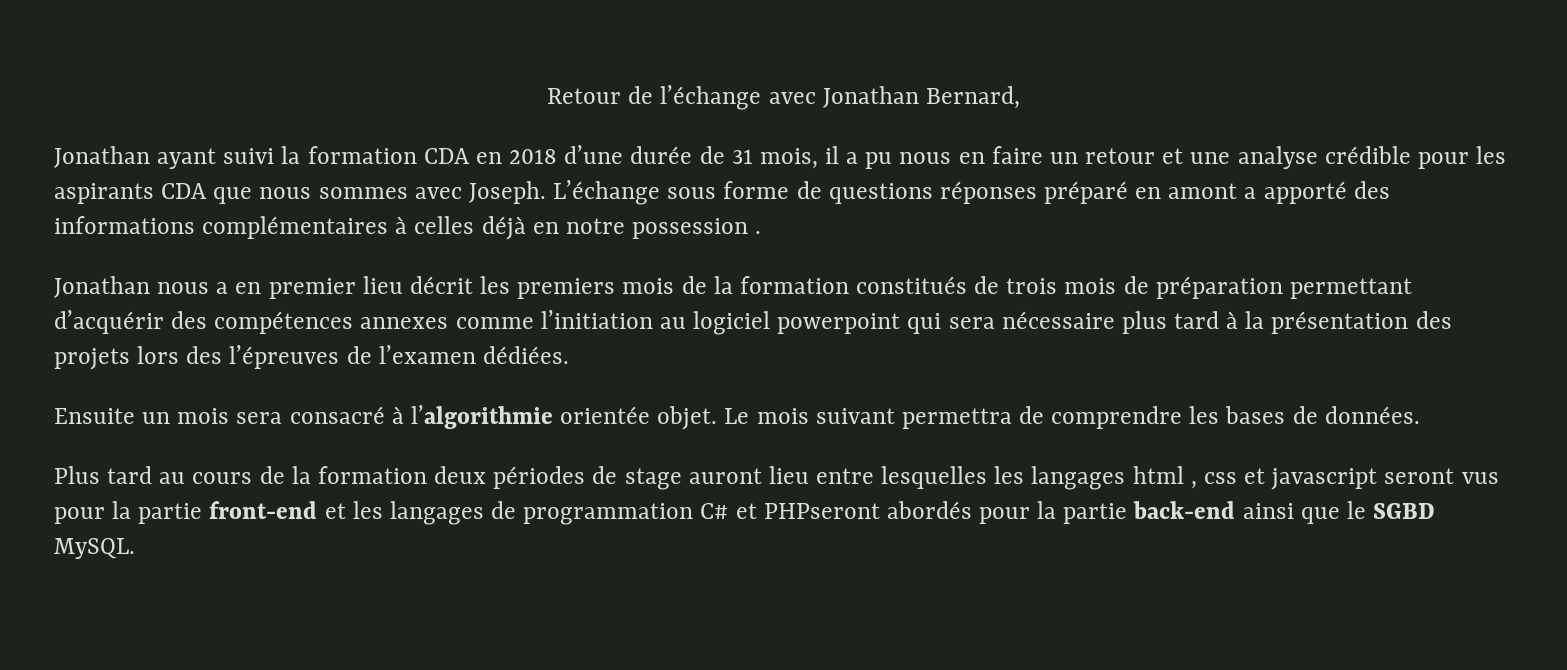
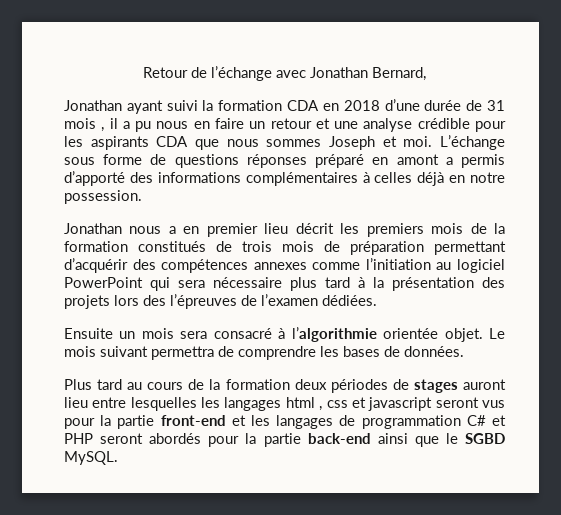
- Jonathan ayant suivi la formation CDA en 2018 d’une durée de 31 mois, il a pu nous en faire un retour et une analyse crédible pour les aspirants CDA que nous sommes avec Joseph.
+ Jonathan ayant suivi la formation CDA en 2018 d’une durée de 31 mois , il a pu nous en faire un retour et une analyse crédible pour les aspirants CDA que nous sommes Joseph et moi.
- L’échange sous forme de questions réponses préparé en amont a apporté des informations complémentaires à celles déjà en notre possession .
+ L’échange sous forme de questions réponses préparé en amont a permis d’apporté des informations complémentaires à celles déjà en notre possession.
- Jonathan nous a en premier lieu décrit les premiers mois de la formation constitués de trois mois de préparation permettant d’acquérir des compétences annexes comme l’initiation au logiciel powerpoint qui sera nécessaire plus tard à la présentation des projets lors des l’épreuves de l’examen dédiées.
+ Jonathan nous a en premier lieu décrit les premiers mois de la formation constitués de trois mois de préparation permettant d’acquérir des compétences annexes comme l’initiation au logiciel PowerPoint qui sera nécessaire plus tard à la présentation des projets lors des l’épreuves de l’examen dédiées.
- Plus tard au cours de la formation deux périodes de stage auront lieu entre lesquelles les langages html , css et javascript seront vus pour la partie front-end et les langages de programmation C# et PHPseront abordés pour la partie back-end ainsi que le SGBD MySQL.
+ Plus tard au cours de la formation deux périodes de stages auront lieu entre lesquelles les langages html , css et javascript seront vus pour la partie front-end et les langages de programmation C# et PHP seront abordés pour la partie back-end ainsi que le SGBD MySQL.

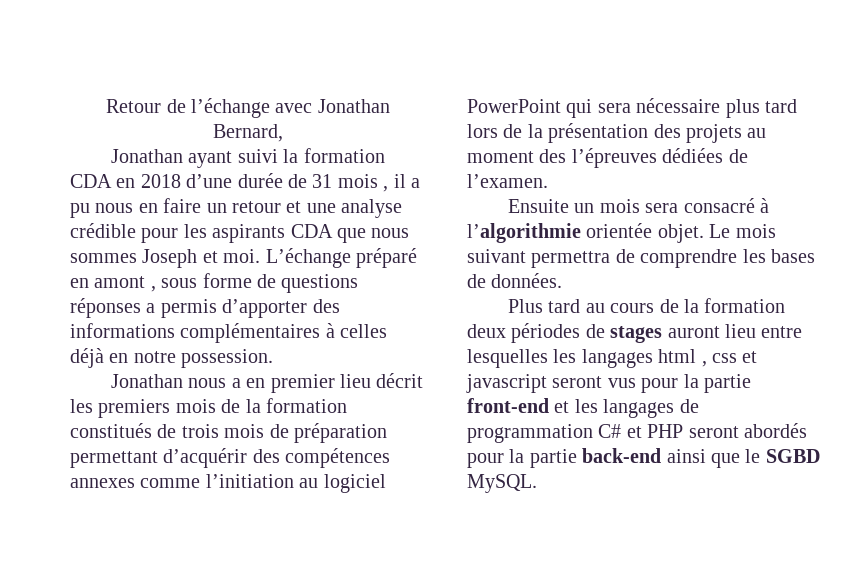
- L’échange sous forme de questions réponses préparé en amont a permis d’apporté des informations complémentaires à celles déjà en notre possession.
+ L’échange préparé en amont , sous forme de questions réponses a permis d’apporter des informations complémentaires à celles déjà en notre possession.
- Jonathan nous a en premier lieu décrit les premiers mois de la formation constitués de trois mois de préparation permettant d’acquérir des compétences annexes comme l’initiation au logiciel PowerPoint qui sera nécessaire plus tard à la présentation des projets lors des l’épreuves de l’examen dédiées.
+ Jonathan nous a en premier lieu décrit les premiers mois de la formation constitués de trois mois de préparation permettant d’acquérir des compétences annexes comme l’initiation au logiciel PowerPoint qui sera nécessaire plus tard lors de la présentation des projets au moment des l’épreuves dédiées de l’examen.

